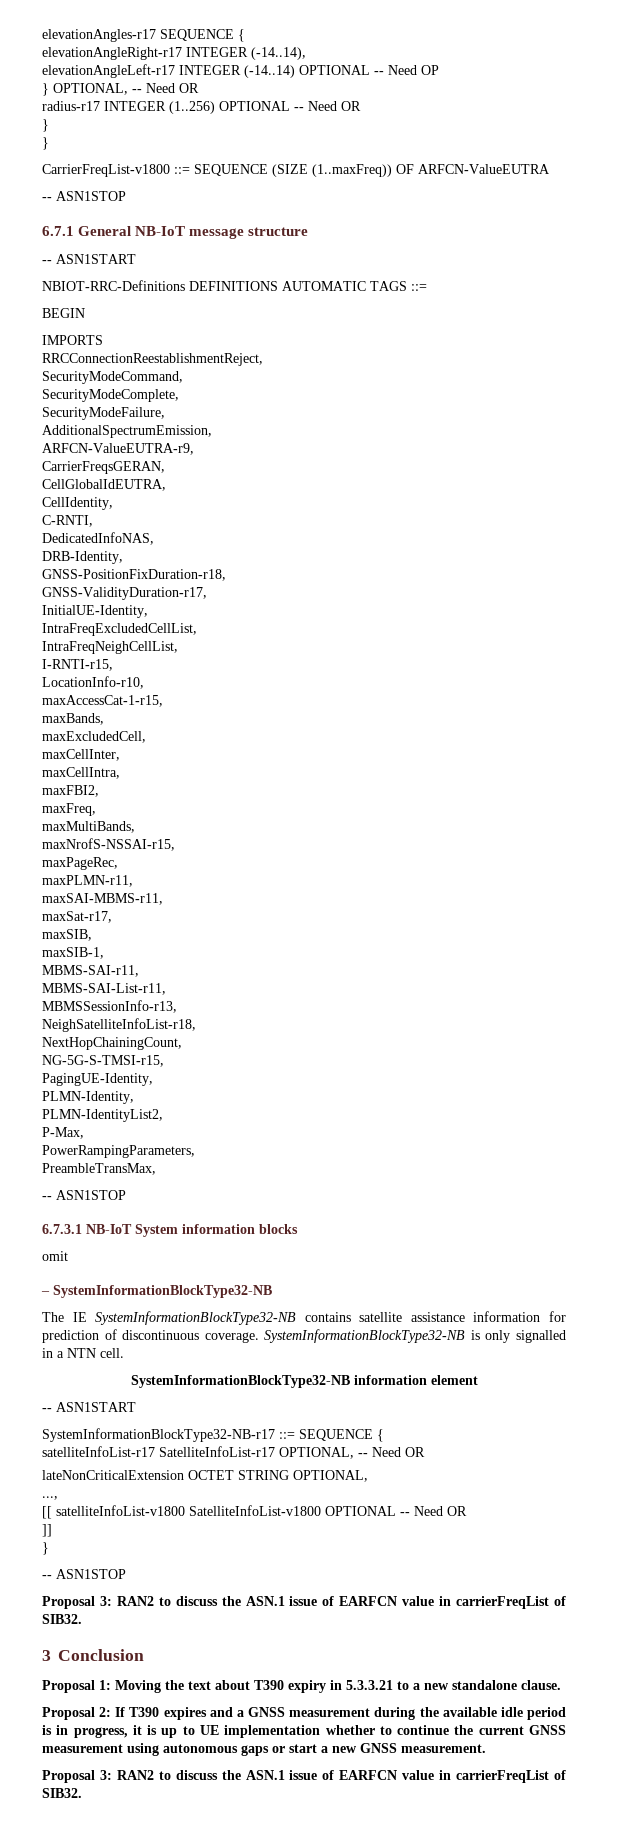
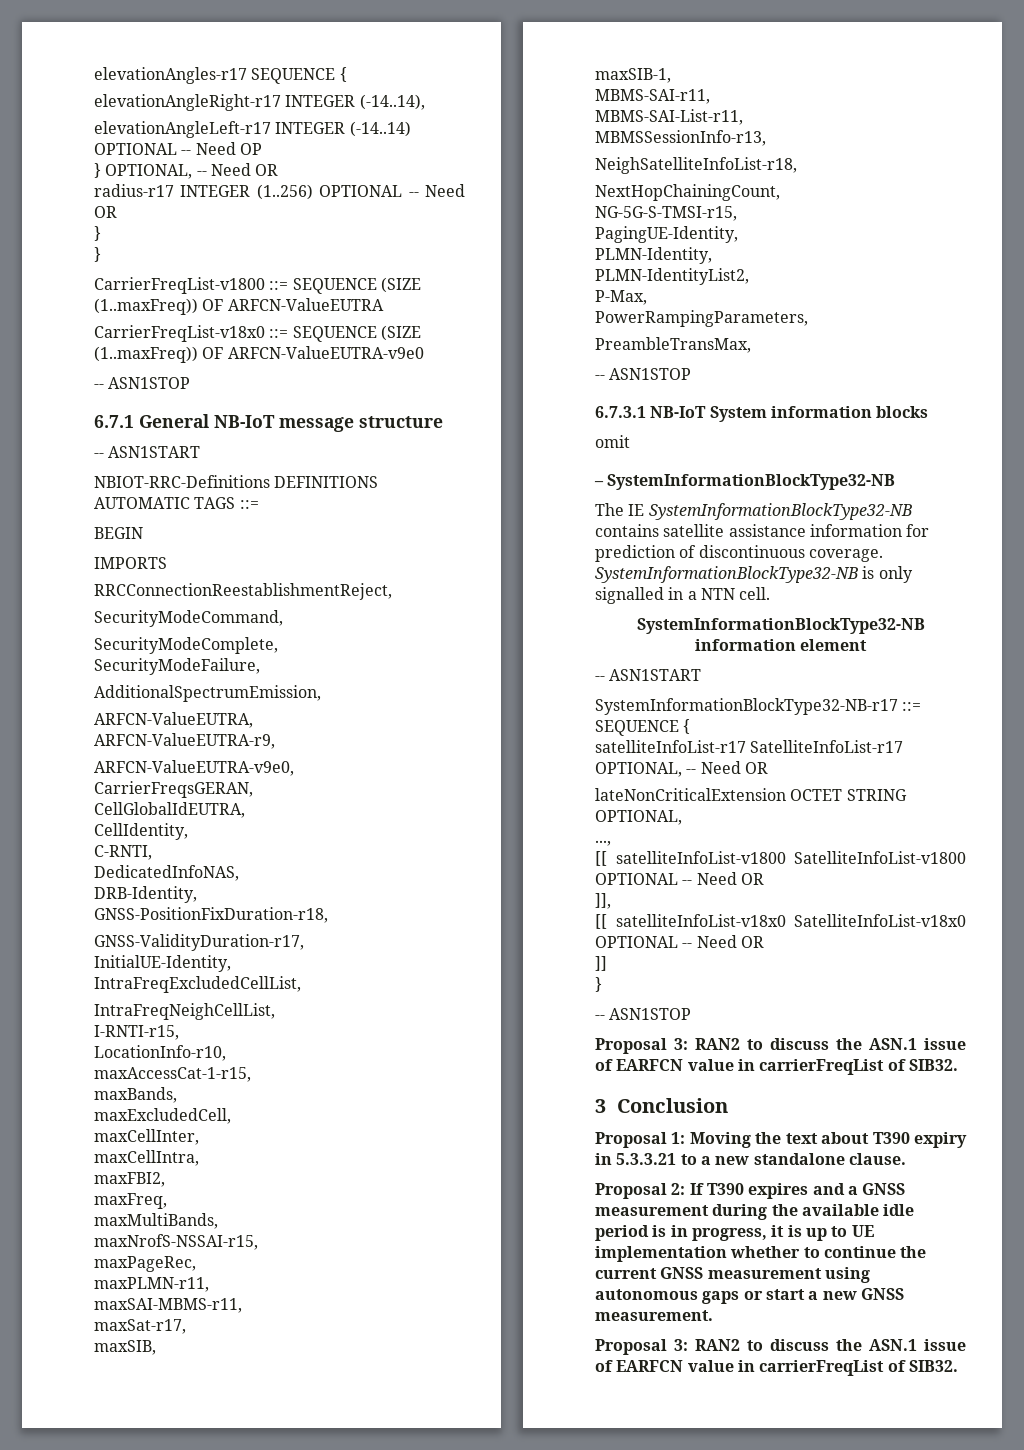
+ CarrierFreqList-v18x0 ::= SEQUENCE (SIZE (1..maxFreq)) OF ARFCN-ValueEUTRA-v9e0
+ ARFCN-ValueEUTRA,
+ ARFCN-ValueEUTRA-v9e0,
+ ]],
+ [[ satelliteInfoList-v18x0 SatelliteInfoList-v18x0 OPTIONAL -- Need OR

